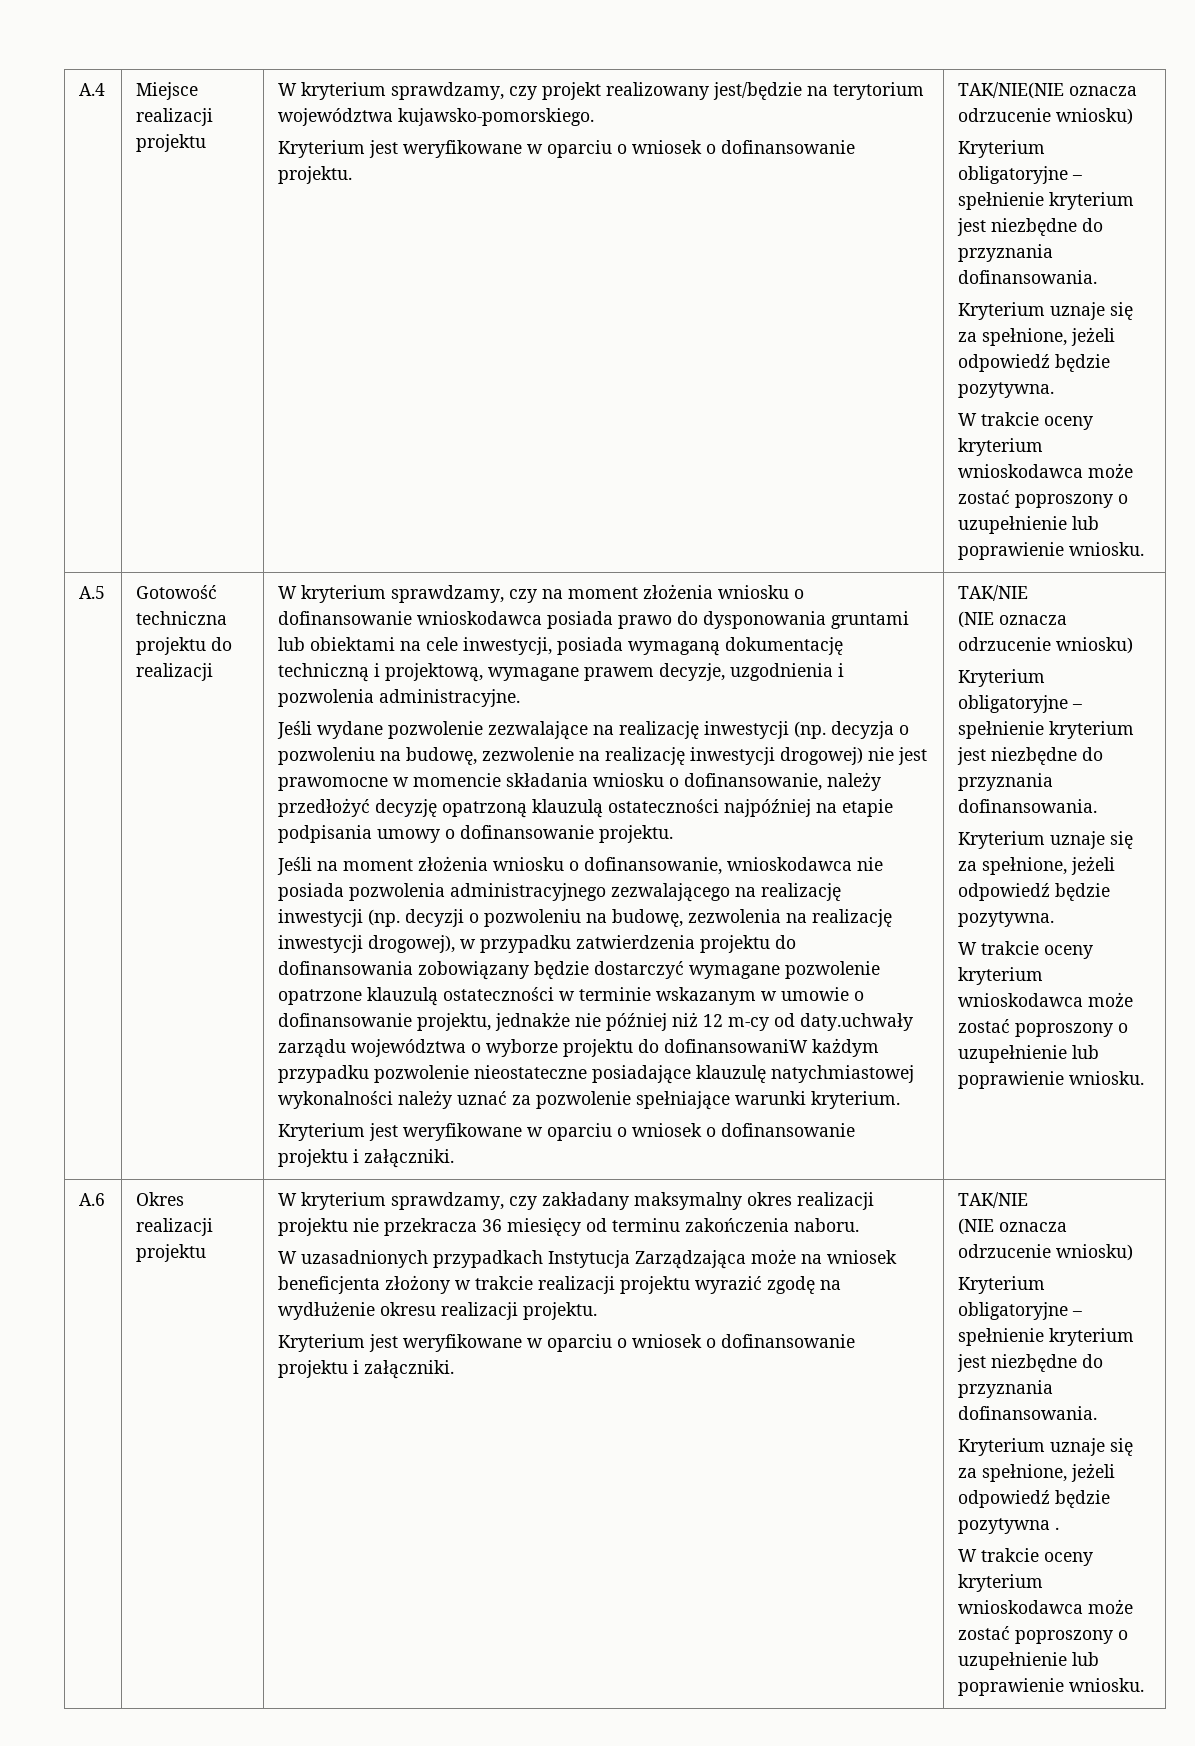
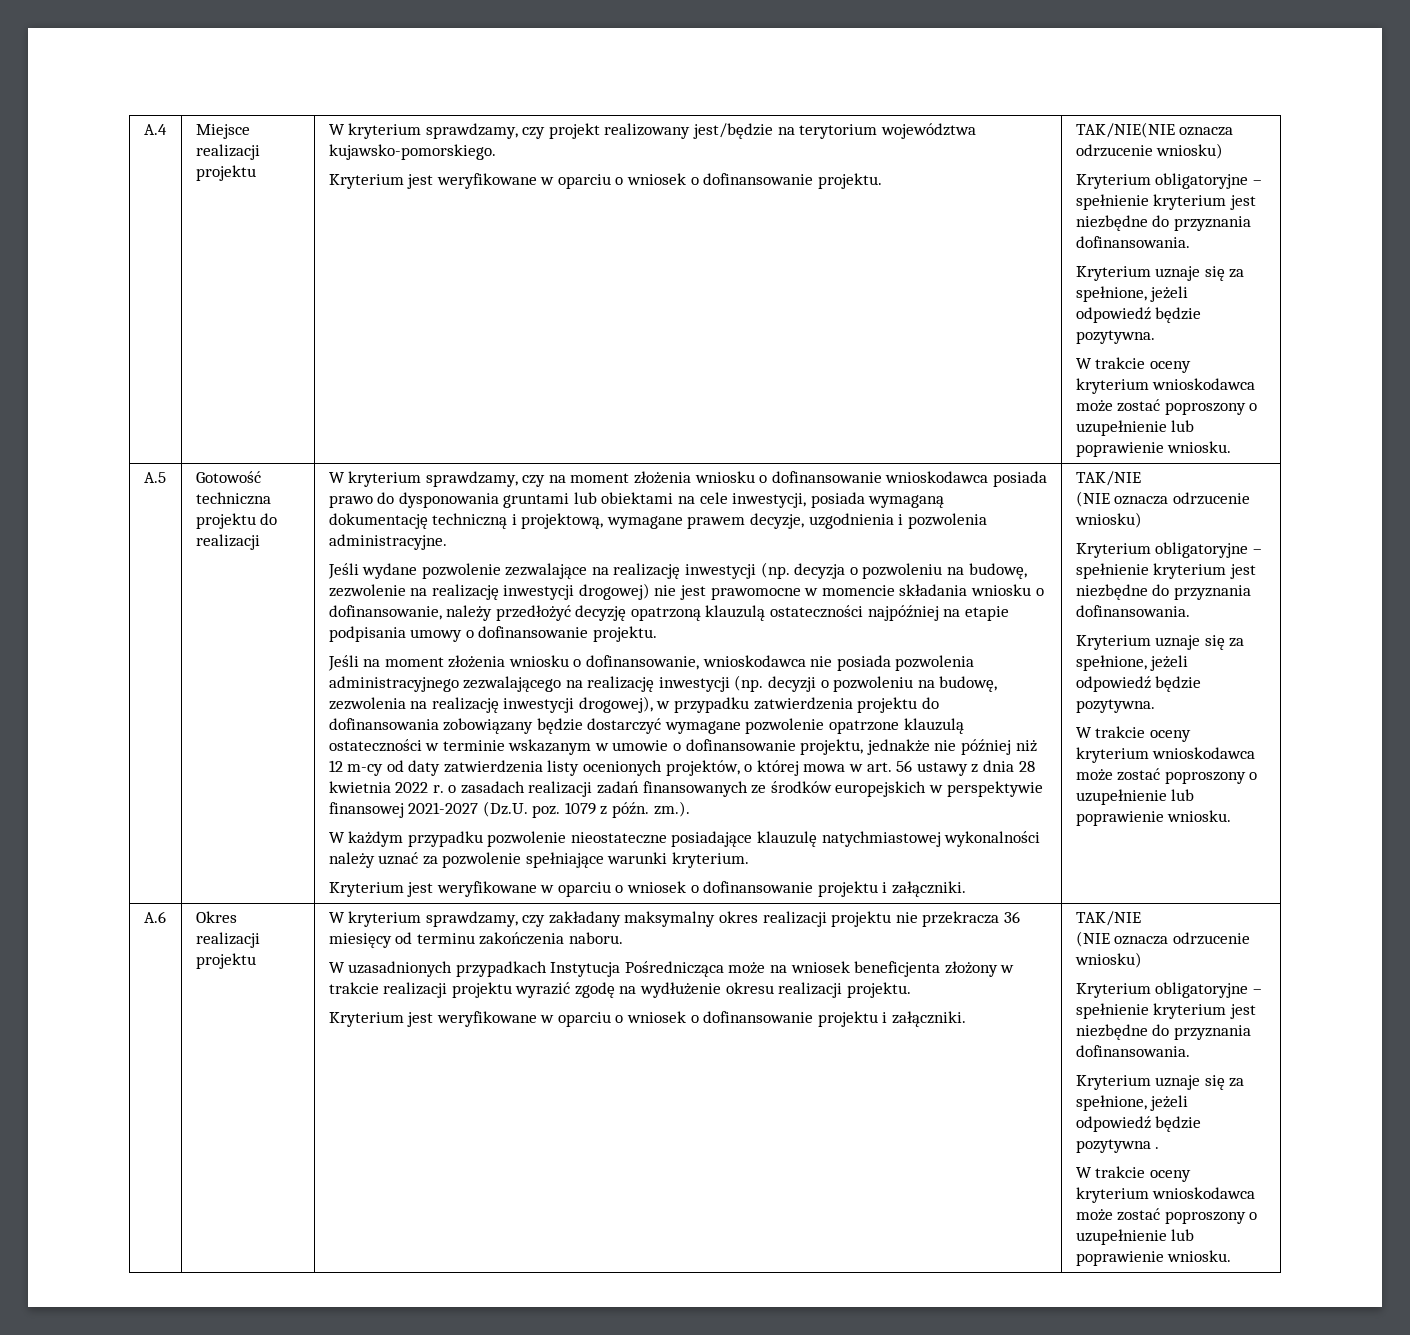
- Jeśli na moment złożenia wniosku o dofinansowanie, wnioskodawca nie posiada pozwolenia administracyjnego zezwalającego na realizację inwestycji (np. decyzji o pozwoleniu na budowę, zezwolenia na realizację inwestycji drogowej), w przypadku zatwierdzenia projektu do dofinansowania zobowiązany będzie dostarczyć wymagane pozwolenie opatrzone klauzulą ostateczności w terminie wskazanym w umowie o dofinansowanie projektu, jednakże nie później niż 12 m-cy od daty.uchwały zarządu województwa o wyborze projektu do dofinansowaniW każdym przypadku pozwolenie nieostateczne posiadające klauzulę natychmiastowej wykonalności należy uznać za pozwolenie spełniające warunki kryterium.
+ Jeśli na moment złożenia wniosku o dofinansowanie, wnioskodawca nie posiada pozwolenia administracyjnego zezwalającego na realizację inwestycji (np. decyzji o pozwoleniu na budowę, zezwolenia na realizację inwestycji drogowej), w przypadku zatwierdzenia projektu do dofinansowania zobowiązany będzie dostarczyć wymagane pozwolenie opatrzone klauzulą ostateczności w terminie wskazanym w umowie o dofinansowanie projektu, jednakże nie później niż 12 m-cy od daty zatwierdzenia listy ocenionych projektów, o której mowa w art. 56 ustawy z dnia 28 kwietnia 2022 r. o zasadach realizacji zadań finansowanych ze środków europejskich w perspektywie finansowej 2021-2027 (Dz.U. poz. 1079 z późn. zm.).
+ W każdym przypadku pozwolenie nieostateczne posiadające klauzulę natychmiastowej wykonalności należy uznać za pozwolenie spełniające warunki kryterium.
- W uzasadnionych przypadkach Instytucja Zarządzająca może na wniosek beneficjenta złożony w trakcie realizacji projektu wyrazić zgodę na wydłużenie okresu realizacji projektu.
+ W uzasadnionych przypadkach Instytucja Pośrednicząca może na wniosek beneficjenta złożony w trakcie realizacji projektu wyrazić zgodę na wydłużenie okresu realizacji projektu.

